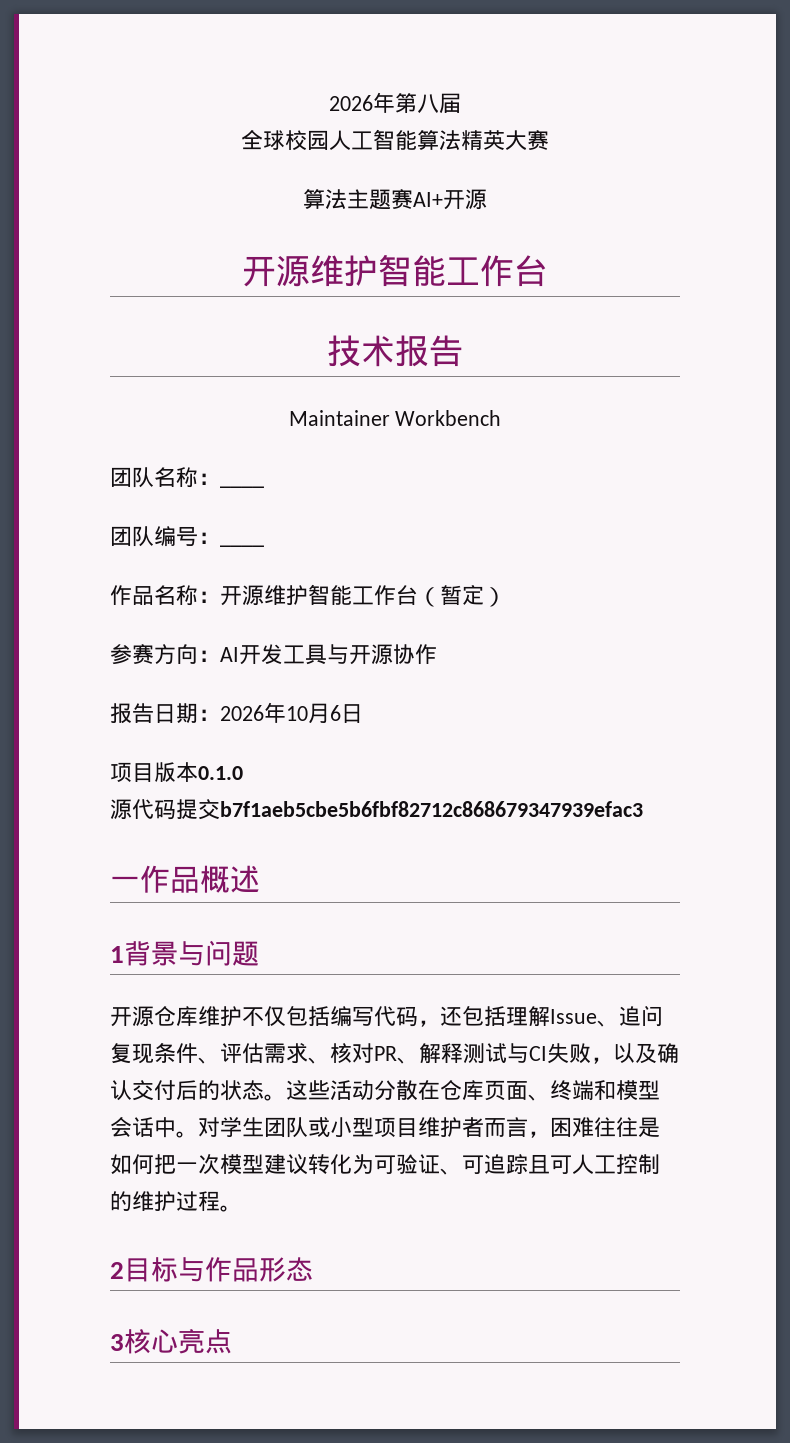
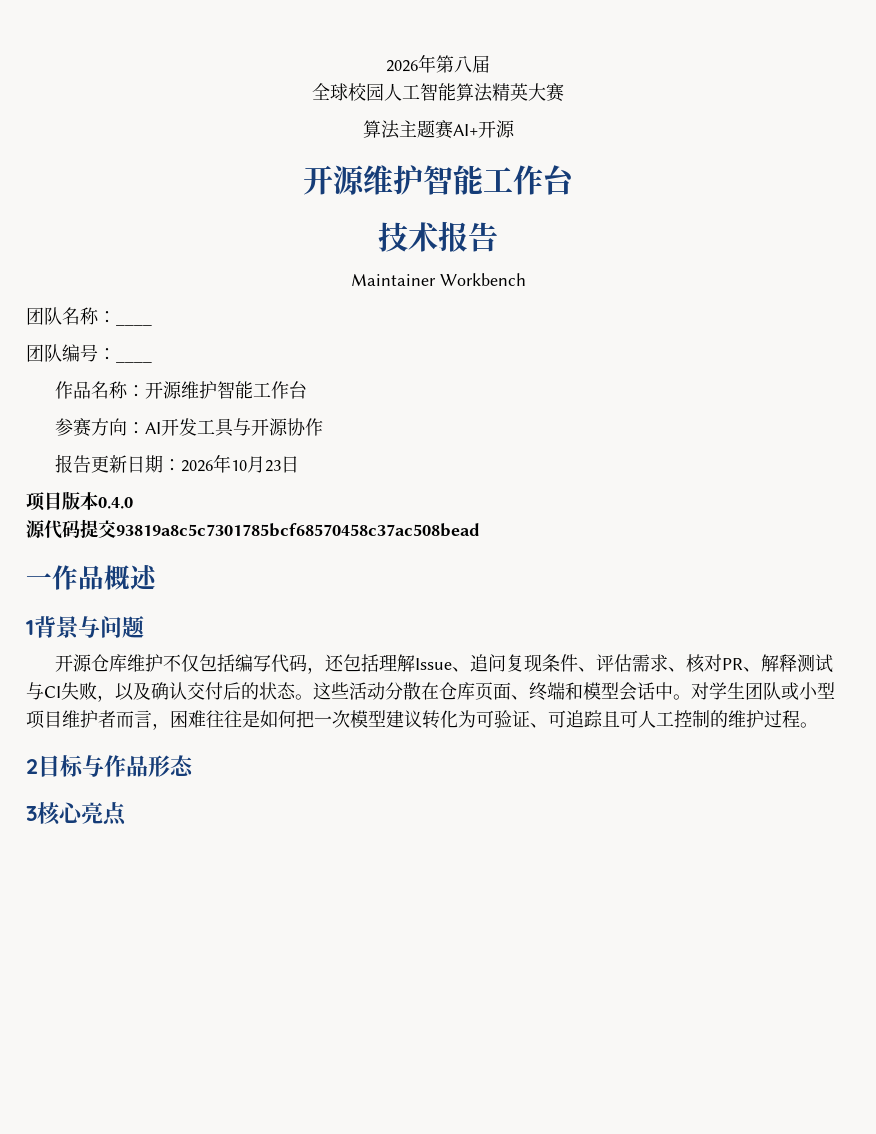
- 作品名称：开源维护智能工作台（暂定）
+ 作品名称：开源维护智能工作台
- 报告日期：2026年10月6日
+ 报告更新日期：2026年10月23日
- 项目版本0.1.0
+ 项目版本0.4.0
- 源代码提交b7f1aeb5cbe5b6fbf82712c868679347939efac3
+ 源代码提交93819a8c5c7301785bcf68570458c37ac508bead

